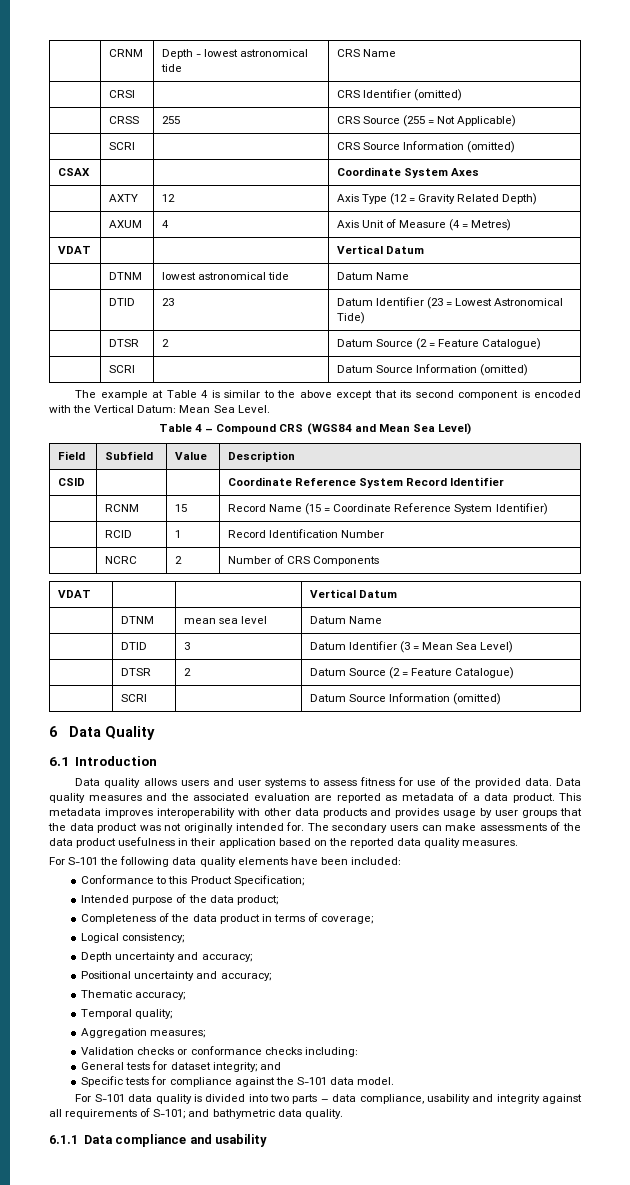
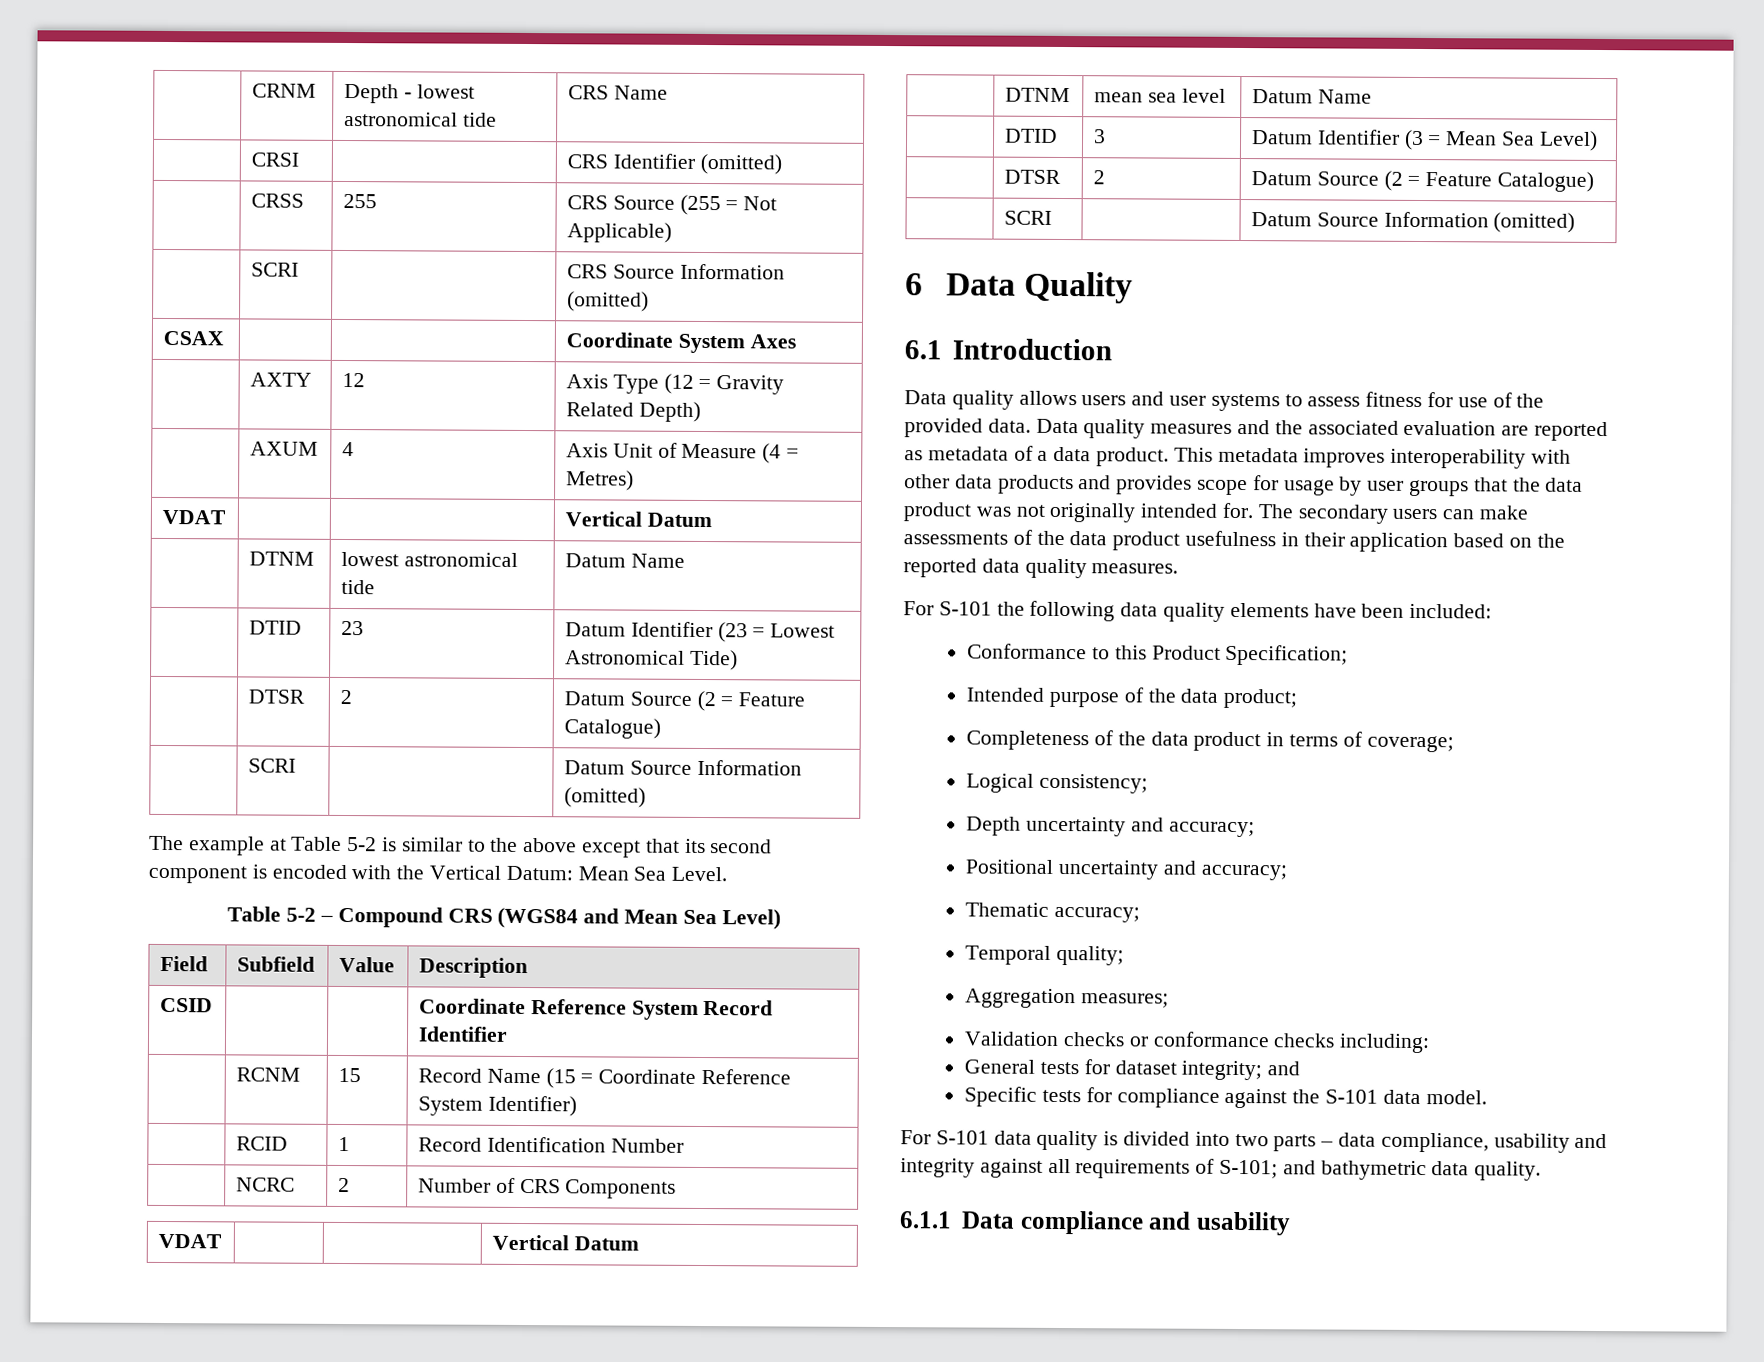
- The example at Table 4 is similar to the above except that its second component is encoded with the Vertical Datum: Mean Sea Level.
+ The example at Table 5-2 is similar to the above except that its second component is encoded with the Vertical Datum: Mean Sea Level.
- Table 4 – Compound CRS (WGS84 and Mean Sea Level)
+ Table 5-2 – Compound CRS (WGS84 and Mean Sea Level)
- This metadata improves interoperability with other data products and provides usage by user groups that the data product was not originally intended for.
+ This metadata improves interoperability with other data products and provides scope for usage by user groups that the data product was not originally intended for.

